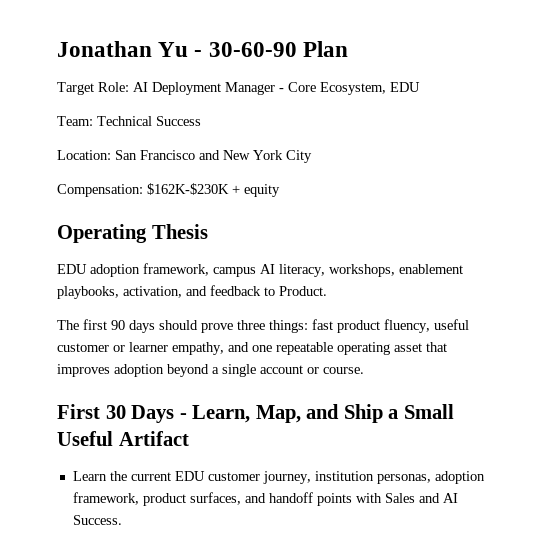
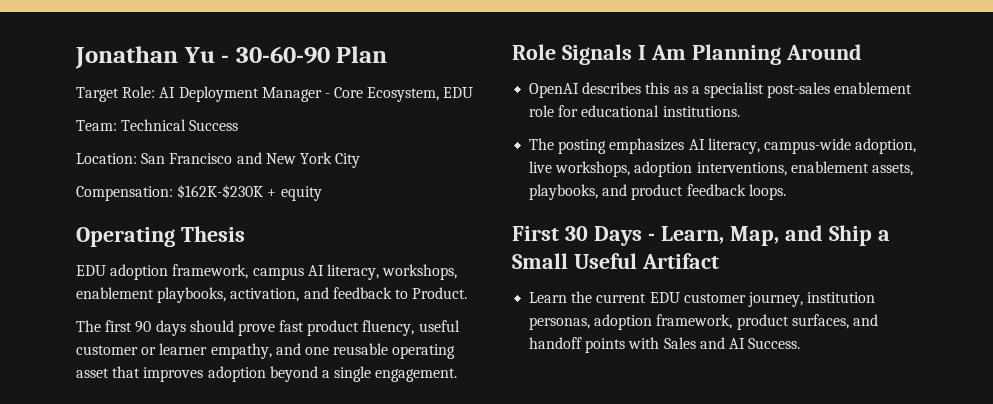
- The first 90 days should prove three things: fast product fluency, useful customer or learner empathy, and one repeatable operating asset that improves adoption beyond a single account or course.
+ The first 90 days should prove fast product fluency, useful customer or learner empathy, and one reusable operating asset that improves adoption beyond a single engagement.
+ Role Signals I Am Planning Around
+ OpenAI describes this as a specialist post-sales enablement role for educational institutions.
+ The posting emphasizes AI literacy, campus-wide adoption, live workshops, adoption interventions, enablement assets, playbooks, and product feedback loops.

